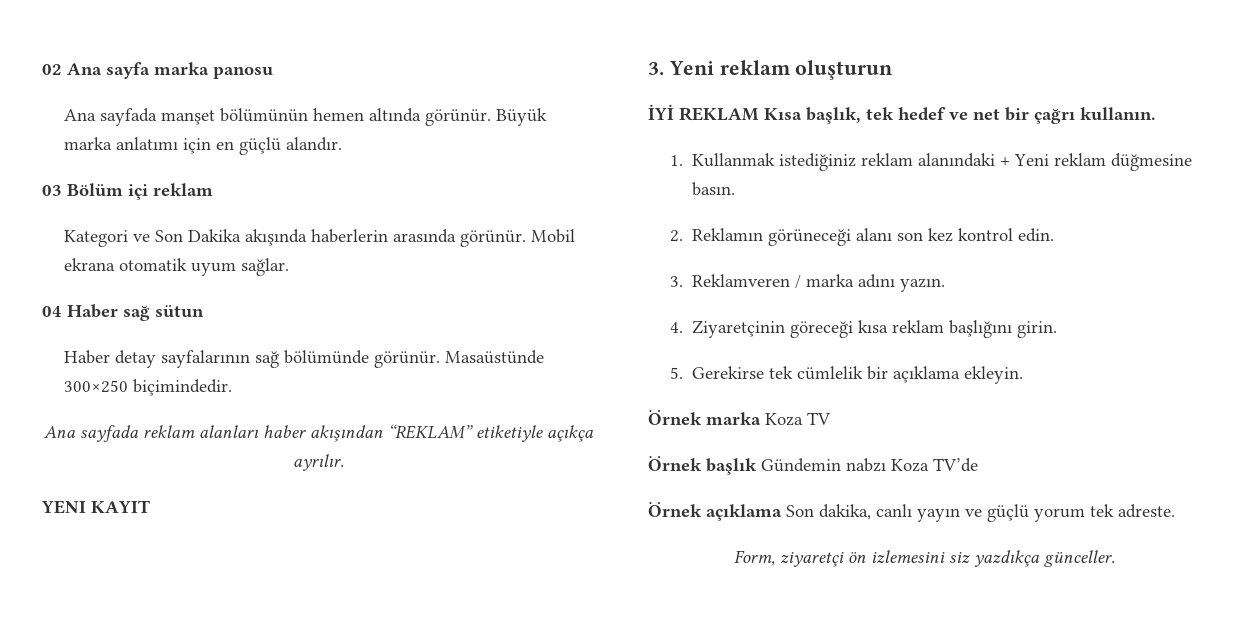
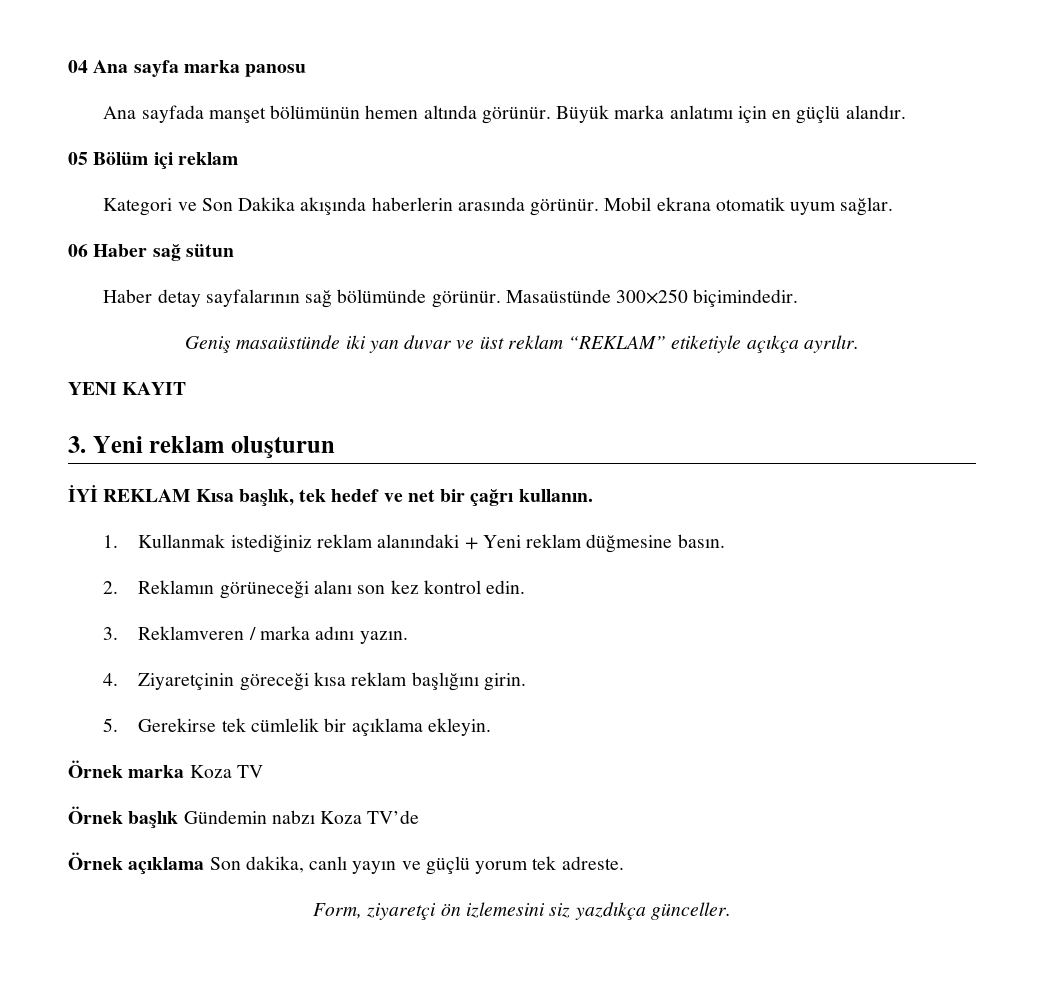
- 02 Ana sayfa marka panosu
+ 04 Ana sayfa marka panosu
- 03 Bölüm içi reklam
+ 05 Bölüm içi reklam
- 04 Haber sağ sütun
+ 06 Haber sağ sütun
- Ana sayfada reklam alanları haber akışından “REKLAM” etiketiyle açıkça ayrılır.
+ Geniş masaüstünde iki yan duvar ve üst reklam “REKLAM” etiketiyle açıkça ayrılır.

